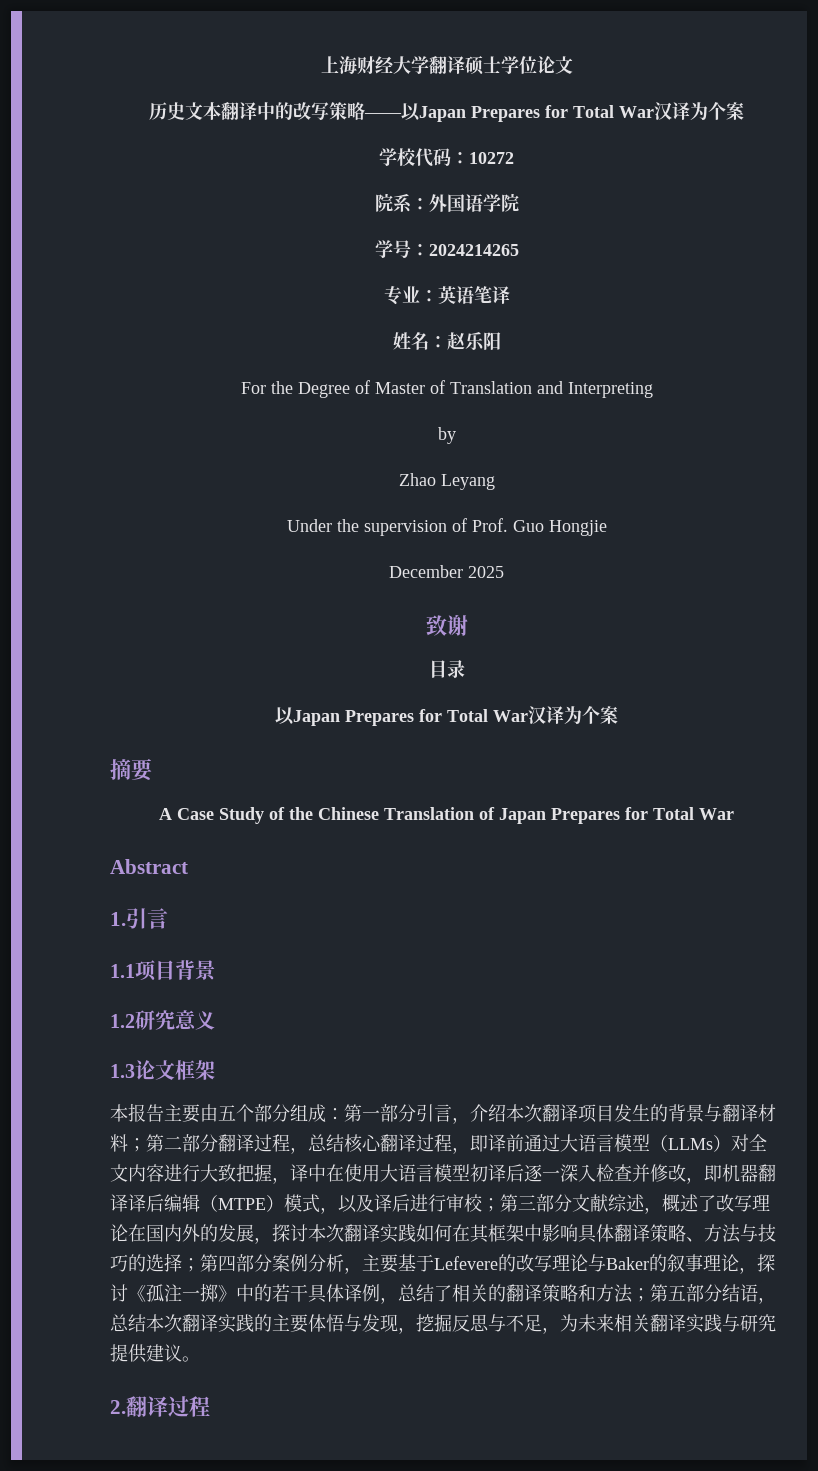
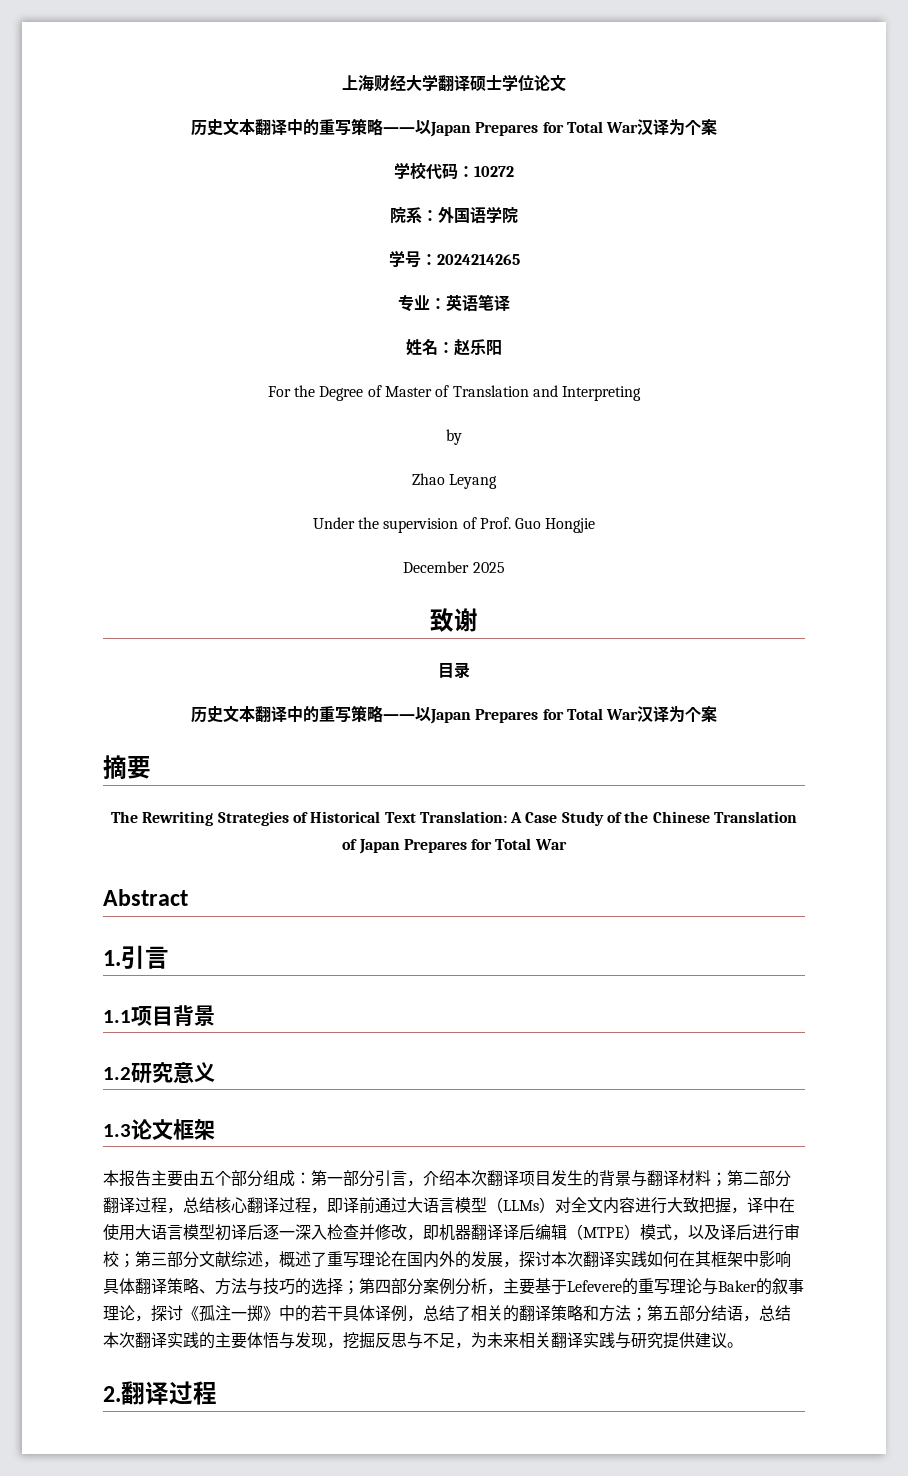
  上海财经大学翻译硕士学位论文
- 历史文本翻译中的改写策略——以Japan Prepares for Total War汉译为个案
+ 历史文本翻译中的重写策略——以Japan Prepares for Total War汉译为个案
  目录
- 以Japan Prepares for Total War汉译为个案
+ 历史文本翻译中的重写策略——以Japan Prepares for Total War汉译为个案
- A Case Study of the Chinese Translation of Japan Prepares for Total War
+ The Rewriting Strategies of Historical Text Translation: A Case Study of the Chinese Translation of Japan Prepares for Total War
- 第三部分文献综述，概述了改写理论在国内外的发展，探讨本次翻译实践如何在其框架中影响具体翻译策略、方法与技巧的选择；
+ 第三部分文献综述，概述了重写理论在国内外的发展，探讨本次翻译实践如何在其框架中影响具体翻译策略、方法与技巧的选择；
- 第四部分案例分析，主要基于Lefevere的改写理论与Baker的叙事理论，探讨《孤注一掷》中的若干具体译例，总结了相关的翻译策略和方法；
+ 第四部分案例分析，主要基于Lefevere的重写理论与Baker的叙事理论，探讨《孤注一掷》中的若干具体译例，总结了相关的翻译策略和方法；

